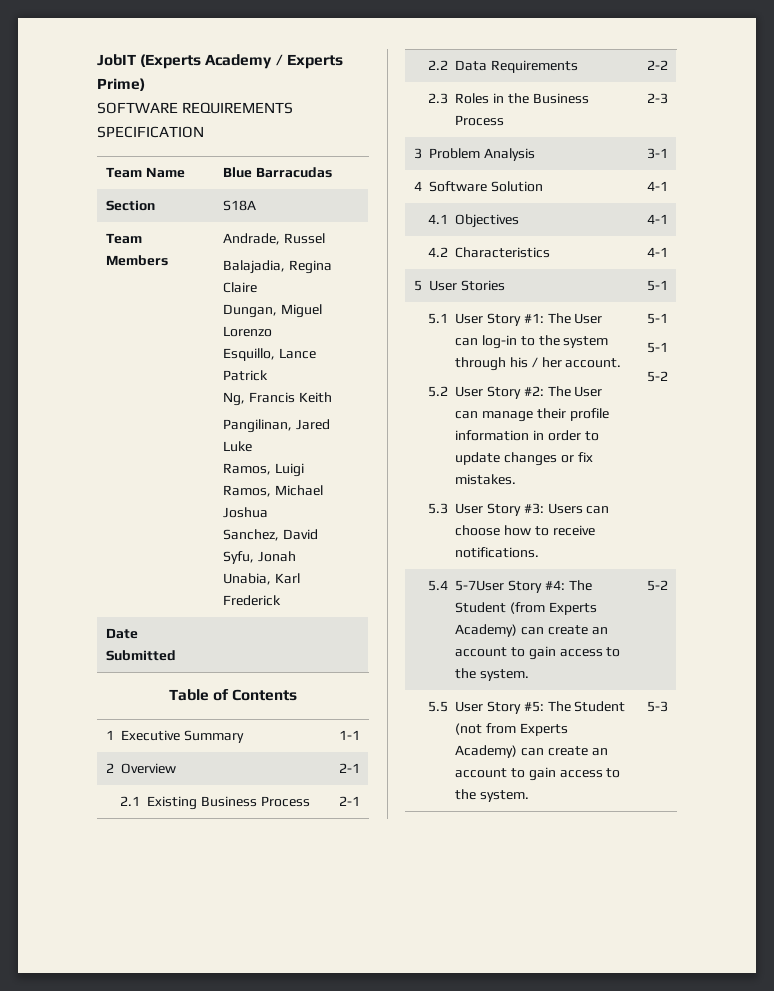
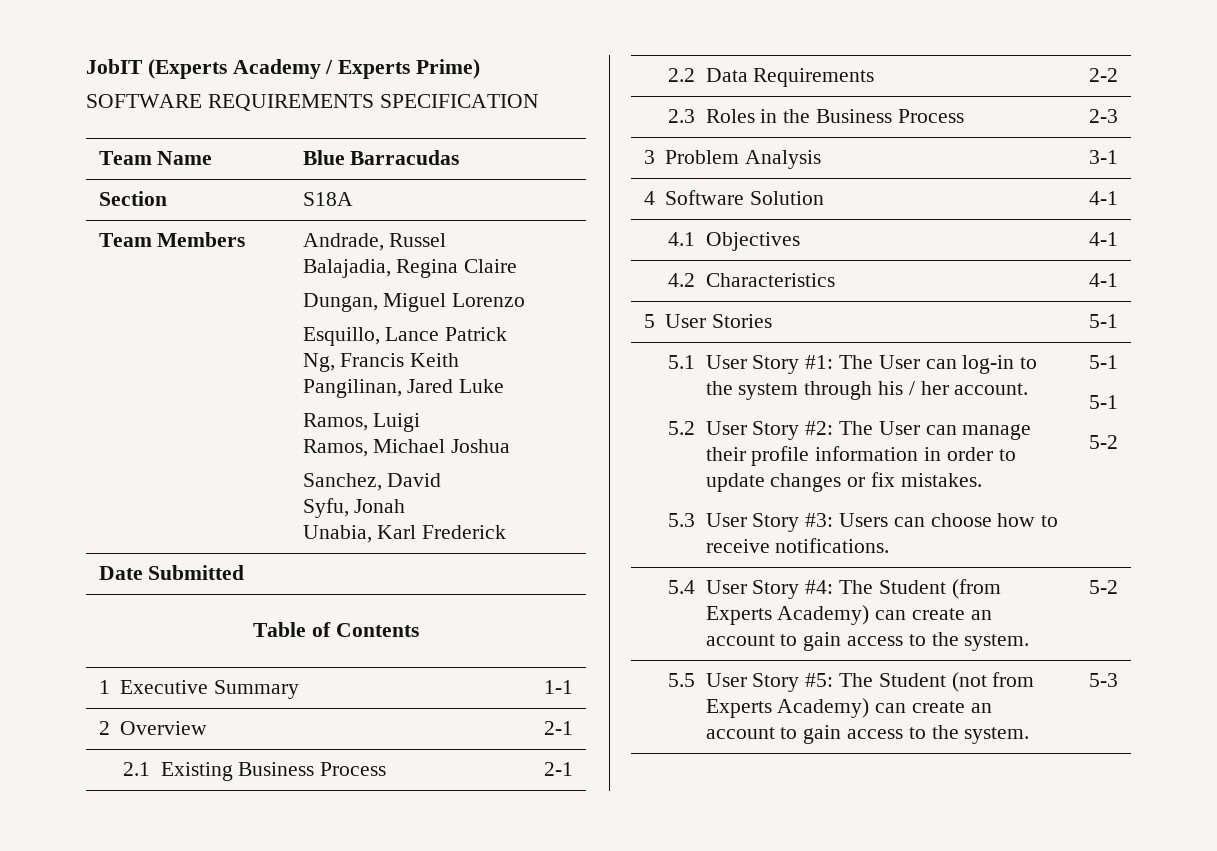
- 5.4 5-7User Story #4: The Student (from Experts Academy) can create an account to gain access to the system. | 5-2
+ 5.4 User Story #4: The Student (from Experts Academy) can create an account to gain access to the system. | 5-2

